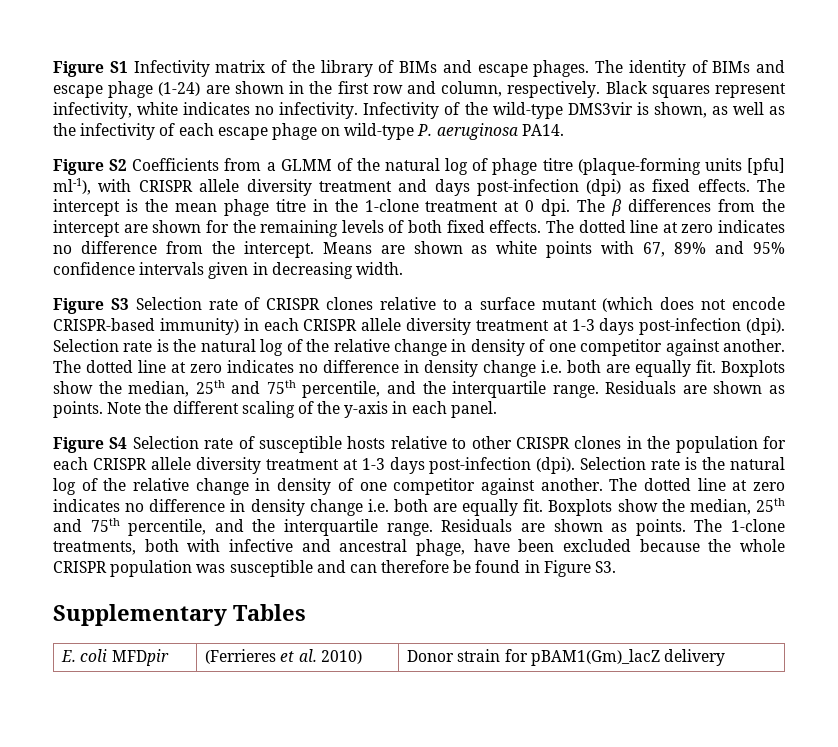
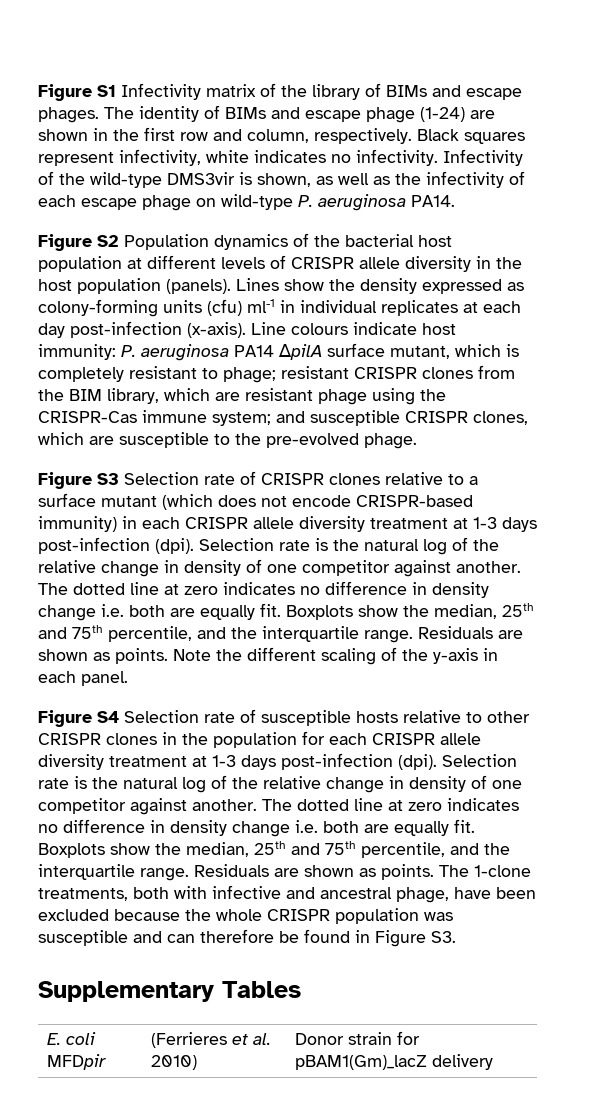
- Figure S2 Coefficients from a GLMM of the natural log of phage titre (plaque-forming units [pfu] ml-1), with CRISPR allele diversity treatment and days post-infection (dpi) as fixed effects. The intercept is the mean phage titre in the 1-clone treatment at 0 dpi. The β differences from the intercept are shown for the remaining levels of both fixed effects. The dotted line at zero indicates no difference from the intercept. Means are shown as white points with 67, 89% and 95% confidence intervals given in decreasing width.
+ Figure S2 Population dynamics of the bacterial host population at different levels of CRISPR allele diversity in the host population (panels). Lines show the density expressed as colony-forming units (cfu) ml-1 in individual replicates at each day post-infection (x-axis). Line colours indicate host immunity: P. aeruginosa PA14 ∆pilA surface mutant, which is completely resistant to phage; resistant CRISPR clones from the BIM library, which are resistant phage using the CRISPR-Cas immune system; and susceptible CRISPR clones, which are susceptible to the pre-evolved phage.

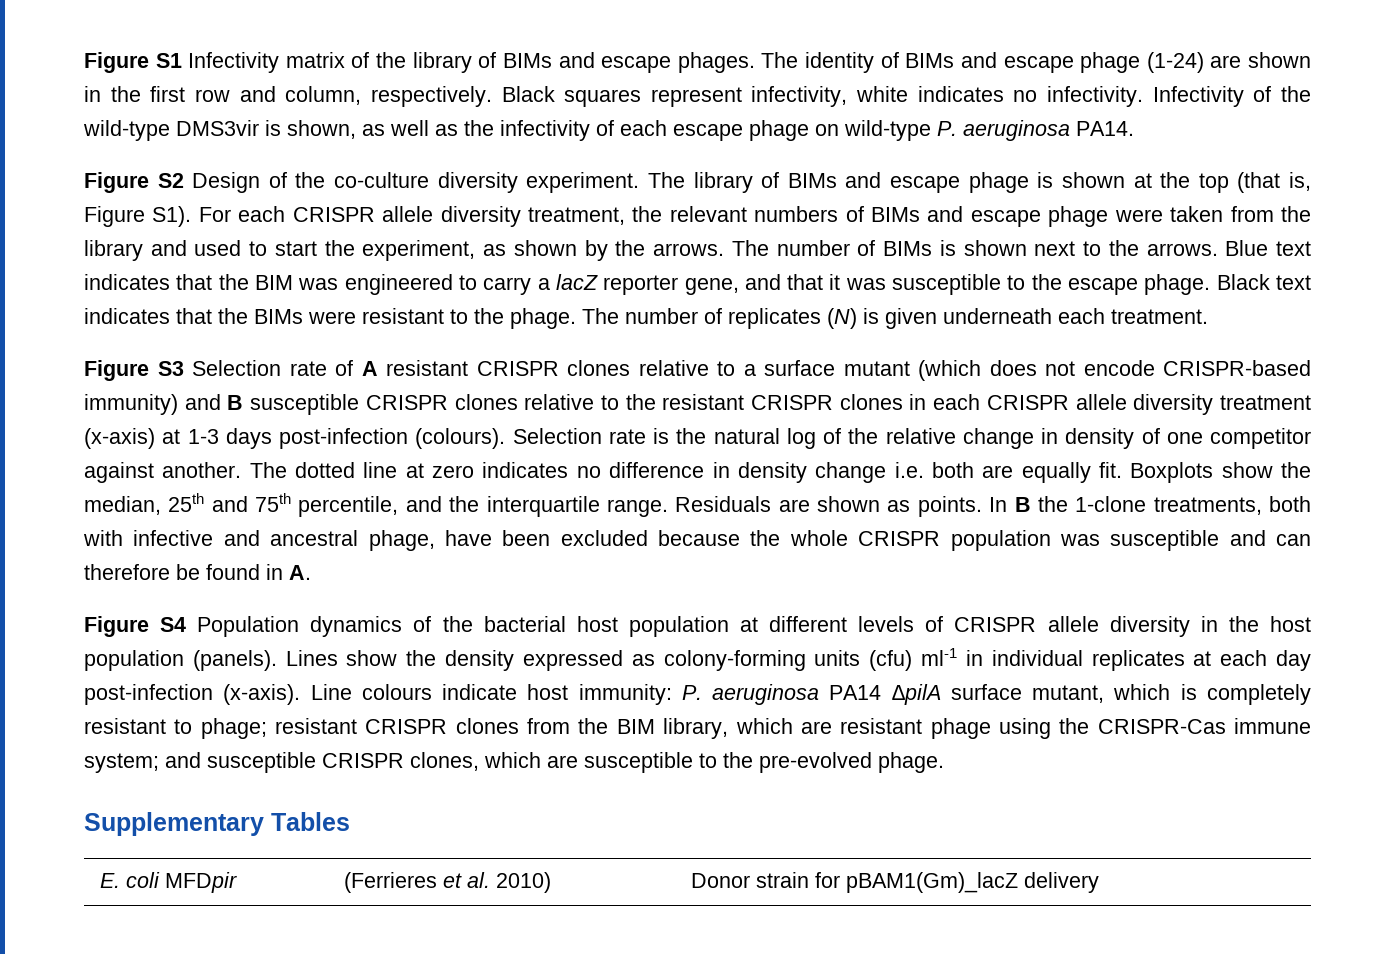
- Figure S2 Population dynamics of the bacterial host population at different levels of CRISPR allele diversity in the host population (panels).
+ Figure S2 Design of the co-culture diversity experiment. The library of BIMs and escape phage is shown at the top (that is, Figure S1). For each CRISPR allele diversity treatment, the relevant numbers of BIMs and escape phage were taken from the library and used to start the experiment, as shown by the arrows. The number of BIMs is shown next to the arrows. Blue text indicates that the BIM was engineered to carry a lacZ reporter gene, and that it was susceptible to the escape phage. Black text indicates that the BIMs were resistant to the phage. The number of replicates (N) is given underneath each treatment.
+ Figure S3 Selection rate of A resistant CRISPR clones relative to a surface mutant (which does not encode CRISPR-based immunity) and B susceptible CRISPR clones relative to the resistant CRISPR clones in each CRISPR allele diversity treatment (x-axis) at 1-3 days post-infection (colours). Selection rate is the natural log of the relative change in density of one competitor against another. The dotted line at zero indicates no difference in density change i.e. both are equally fit. Boxplots show the median, 25th and 75th percentile, and the interquartile range. Residuals are shown as points. In B the 1-clone treatments, both with infective and ancestral phage, have been excluded because the whole CRISPR population was susceptible and can therefore be found in A.
+ Figure S4 Population dynamics of the bacterial host population at different levels of CRISPR allele diversity in the host population (panels).
- Figure S3 Selection rate of CRISPR clones relative to a surface mutant (which does not encode CRISPR-based immunity) in each CRISPR allele diversity treatment at 1-3 days post-infection (dpi). Selection rate is the natural log of the relative change in density of one competitor against another. The dotted line at zero indicates no difference in density change i.e. both are equally fit. Boxplots show the median, 25th and 75th percentile, and the interquartile range. Residuals are shown as points. Note the different scaling of the y-axis in each panel.
- Figure S4 Selection rate of susceptible hosts relative to other CRISPR clones in the population for each CRISPR allele diversity treatment at 1-3 days post-infection (dpi). Selection rate is the natural log of the relative change in density of one competitor against another. The dotted line at zero indicates no difference in density change i.e. both are equally fit. Boxplots show the median, 25th and 75th percentile, and the interquartile range. Residuals are shown as points. The 1-clone treatments, both with infective and ancestral phage, have been excluded because the whole CRISPR population was susceptible and can therefore be found in Figure S3.

